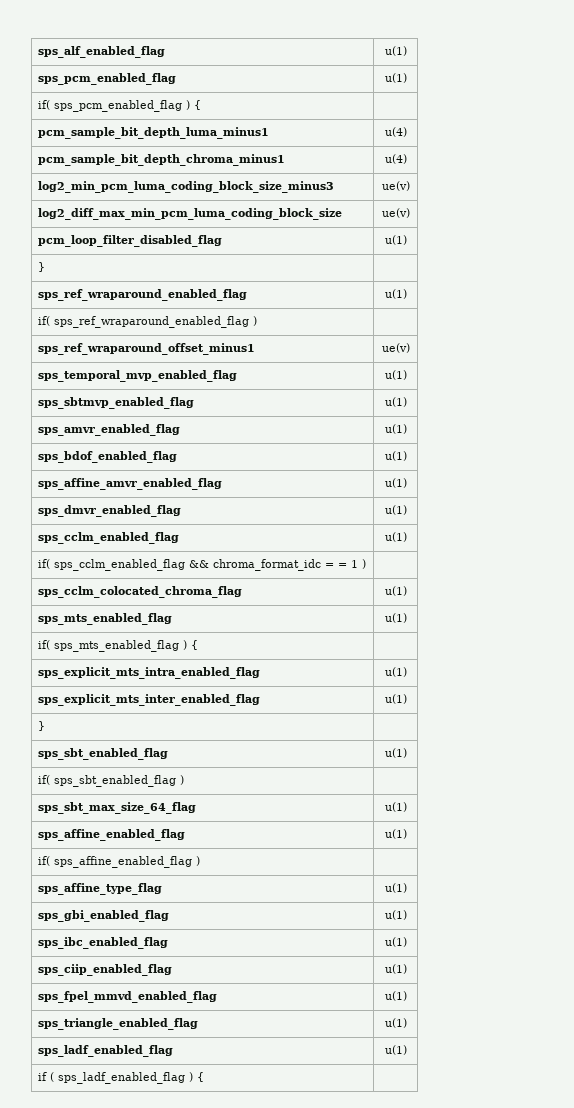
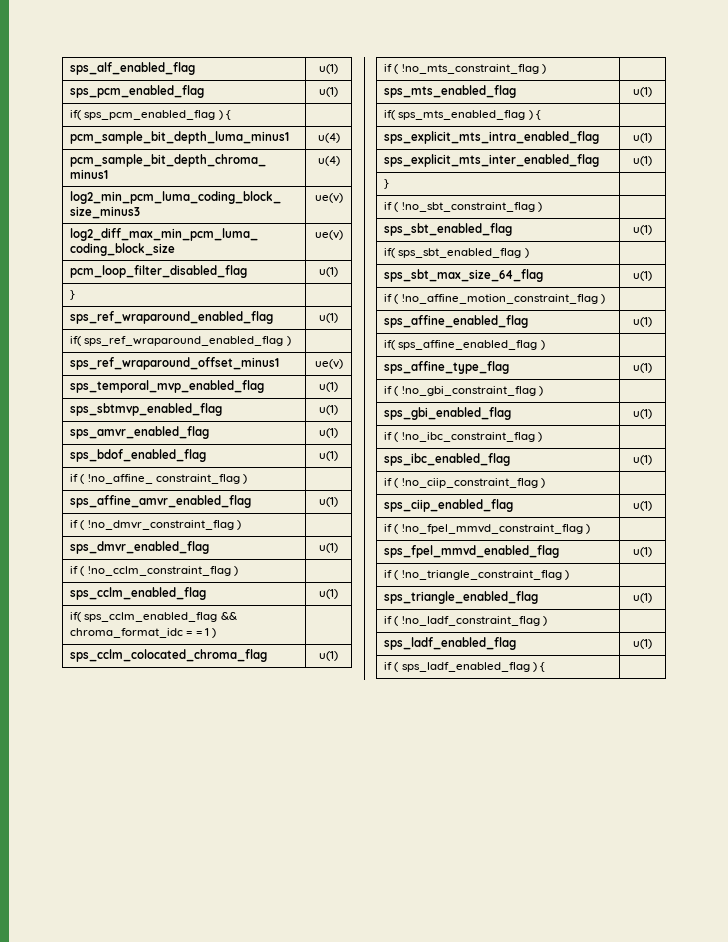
+ if ( !no_affine_ constraint_flag ) |
  sps_affine_amvr_enabled_flag | u(1)
+ if ( !no_dmvr_constraint_flag ) |
  sps_dmvr_enabled_flag | u(1)
+ if ( !no_cclm_constraint_flag ) |
+ if ( !no_mts_constraint_flag ) |
+ if ( !no_sbt_constraint_flag ) |
+ if ( !no_affine_motion_constraint_flag ) |
+ if ( !no_gbi_constraint_flag ) |
  sps_gbi_enabled_flag | u(1)
+ if ( !no_ibc_constraint_flag ) |
  sps_ibc_enabled_flag | u(1)
+ if ( !no_ciip_constraint_flag ) |
  sps_ciip_enabled_flag | u(1)
+ if ( !no_fpel_mmvd_constraint_flag ) |
  sps_fpel_mmvd_enabled_flag | u(1)
+ if ( !no_triangle_constraint_flag ) |
  sps_triangle_enabled_flag | u(1)
+ if ( !no_ladf_constraint_flag ) |

